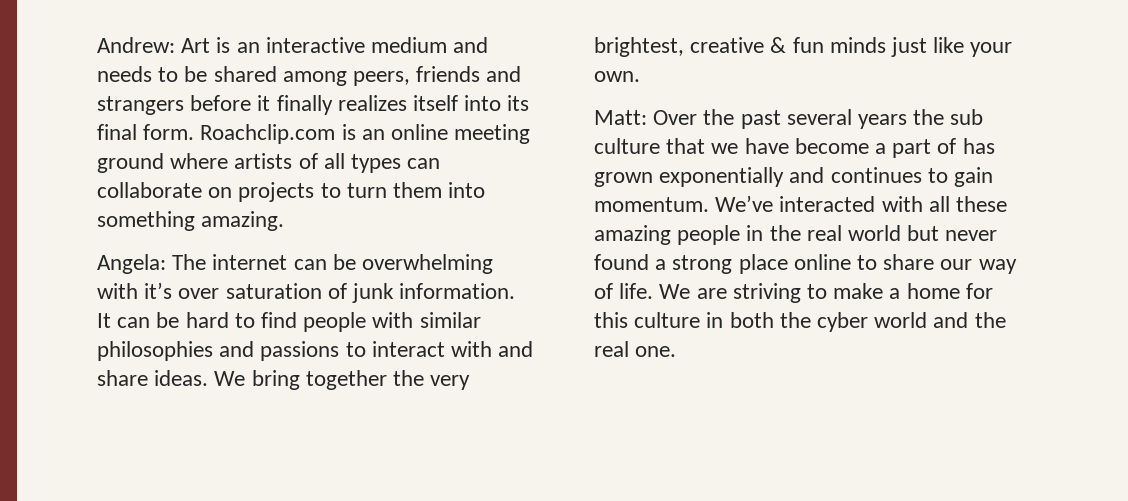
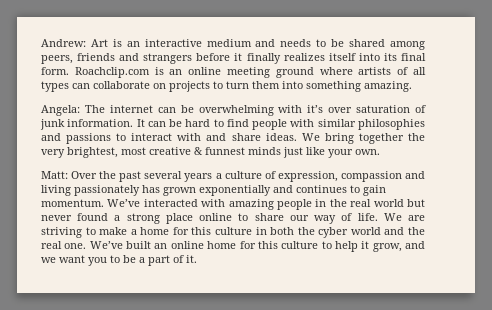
- We bring together the very brightest, creative & fun minds just like your own.
+ We bring together the very brightest, most creative & funnest minds just like your own.
- Matt: Over the past several years the sub culture that we have become a part of has grown exponentially and continues to gain momentum.
+ Matt: Over the past several years a culture of expression, compassion and living passionately has grown exponentially and continues to gain momentum.
- We’ve interacted with all these amazing people in the real world but never found a strong place online to share our way of life.
+ We’ve interacted with amazing people in the real world but never found a strong place online to share our way of life.
+ We’ve built an online home for this culture to help it grow, and we want you to be a part of it.

